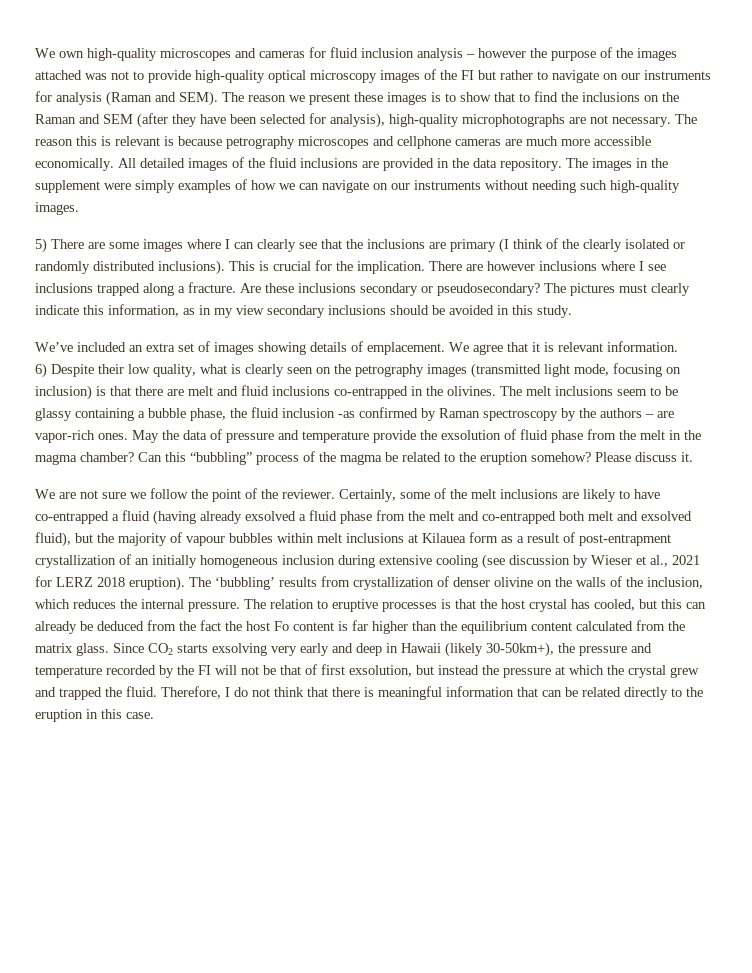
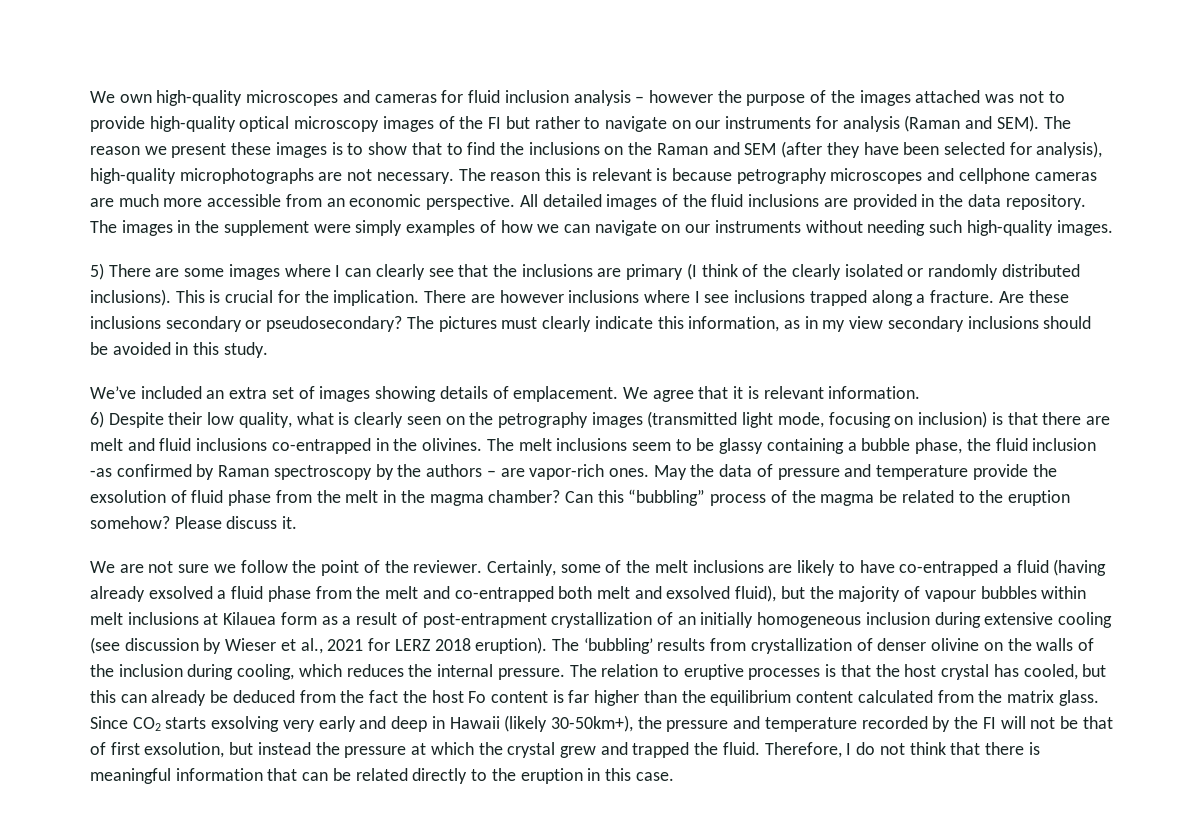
- The reason this is relevant is because petrography microscopes and cellphone cameras are much more accessible economically.
+ The reason this is relevant is because petrography microscopes and cellphone cameras are much more accessible from an economic perspective.
- The ‘bubbling’ results from crystallization of denser olivine on the walls of the inclusion, which reduces the internal pressure.
+ The ‘bubbling’ results from crystallization of denser olivine on the walls of the inclusion during cooling, which reduces the internal pressure.

